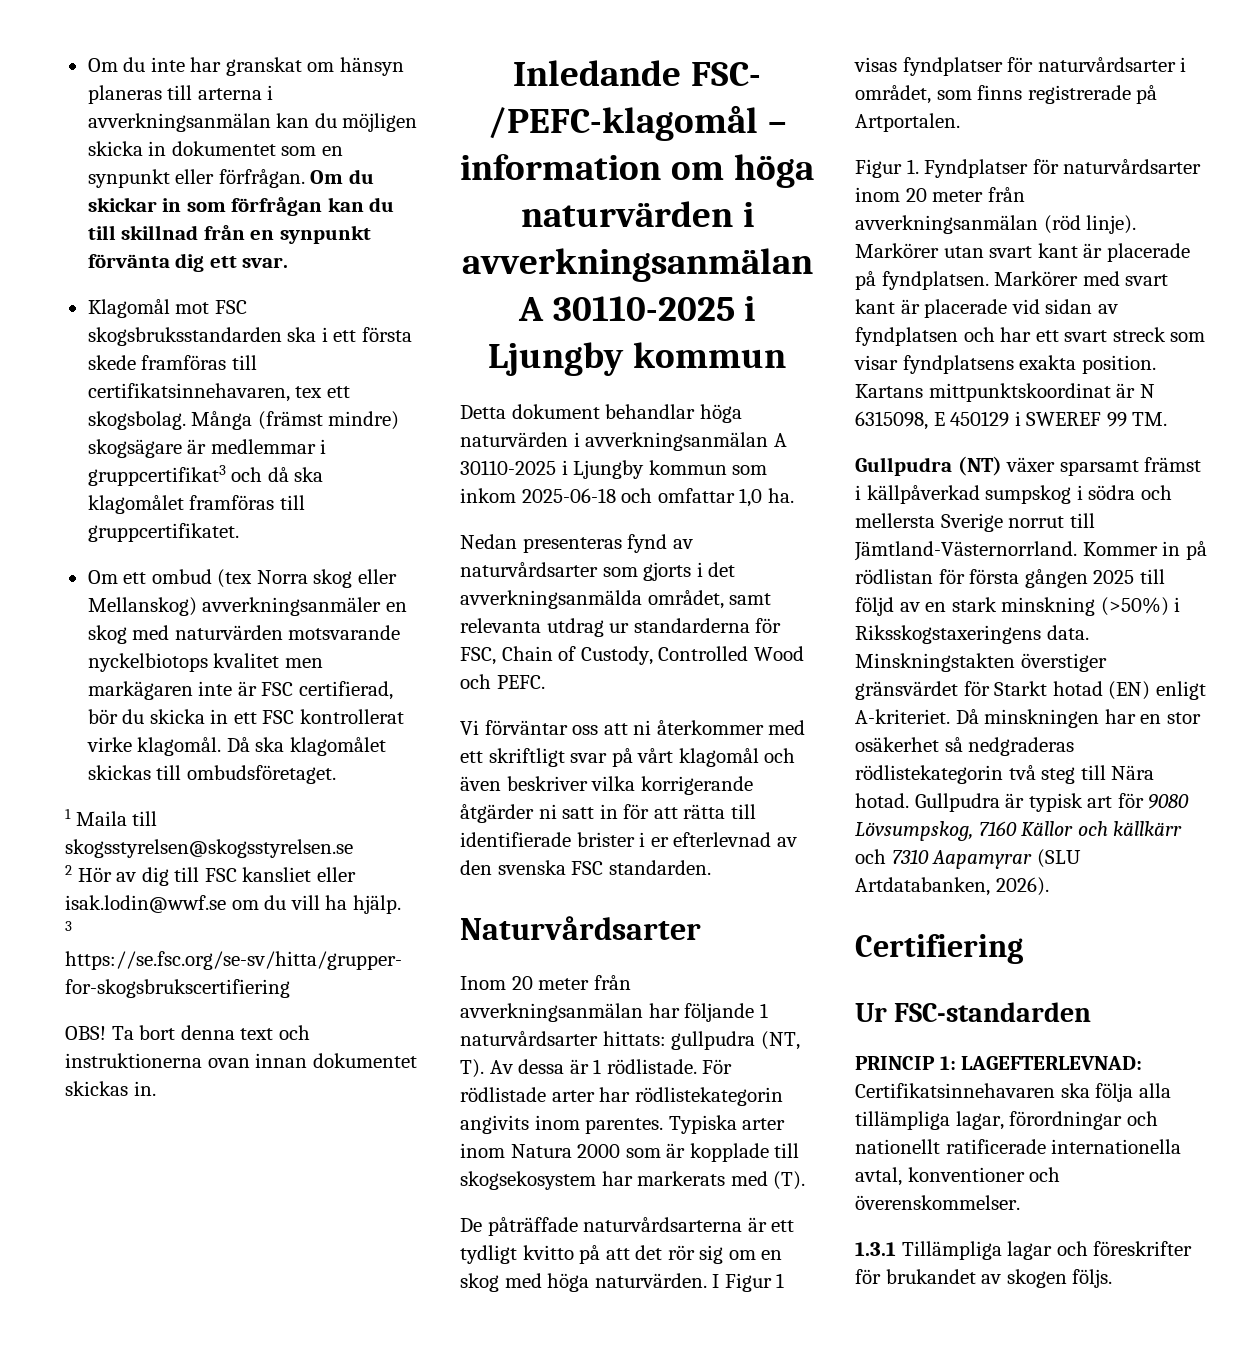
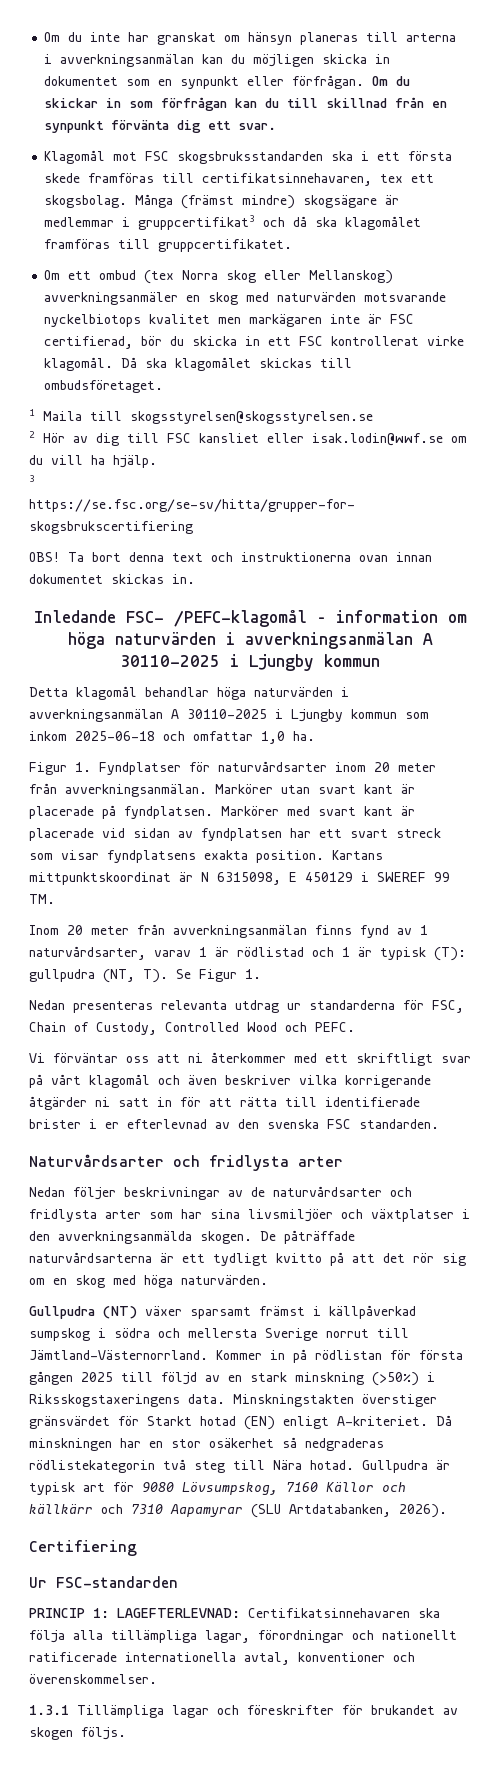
- Detta dokument behandlar höga naturvärden i avverkningsanmälan A 30110-2025 i Ljungby kommun som inkom 2025-06-18 och omfattar 1,0 ha.
+ Detta klagomål behandlar höga naturvärden i avverkningsanmälan A 30110-2025 i Ljungby kommun som inkom 2025-06-18 och omfattar 1,0 ha.
- Nedan presenteras fynd av naturvårdsarter som gjorts i det avverkningsanmälda området, samt relevanta utdrag ur standarderna för FSC, Chain of Custody, Controlled Wood och PEFC.
+ Figur 1. Fyndplatser för naturvårdsarter inom 20 meter från avverkningsanmälan. Markörer utan svart kant är placerade på fyndplatsen. Markörer med svart kant är placerade vid sidan av fyndplatsen har ett svart streck som visar fyndplatsens exakta position. Kartans mittpunktskoordinat är N 6315098, E 450129 i SWEREF 99 TM.
+ Inom 20 meter från avverkningsanmälan finns fynd av 1 naturvårdsarter, varav 1 är rödlistad och 1 är typisk (T): gullpudra (NT, T). Se Figur 1.
+ Nedan presenteras relevanta utdrag ur standarderna för FSC, Chain of Custody, Controlled Wood och PEFC.
- Naturvårdsarter
- Inom 20 meter från avverkningsanmälan har följande 1 naturvårdsarter hittats: gullpudra (NT, T). Av dessa är 1 rödlistade. För rödlistade arter har rödlistekategorin angivits inom parentes. Typiska arter inom Natura 2000 som är kopplade till skogsekosystem har markerats med (T).
- De påträffade naturvårdsarterna är ett tydligt kvitto på att det rör sig om en skog med höga naturvärden. I Figur 1 visas fyndplatser för naturvårdsarter i området, som finns registrerade på Artportalen.
- Figur 1. Fyndplatser för naturvårdsarter inom 20 meter från avverkningsanmälan (röd linje). Markörer utan svart kant är placerade på fyndplatsen. Markörer med svart kant är placerade vid sidan av fyndplatsen och har ett svart streck som visar fyndplatsens exakta position. Kartans mittpunktskoordinat är N 6315098, E 450129 i SWEREF 99 TM.
+ Naturvårdsarter och fridlysta arter
+ Nedan följer beskrivningar av de naturvårdsarter och fridlysta arter som har sina livsmiljöer och växtplatser i den avverkningsanmälda skogen. De påträffade naturvårdsarterna är ett tydligt kvitto på att det rör sig om en skog med höga naturvärden.

